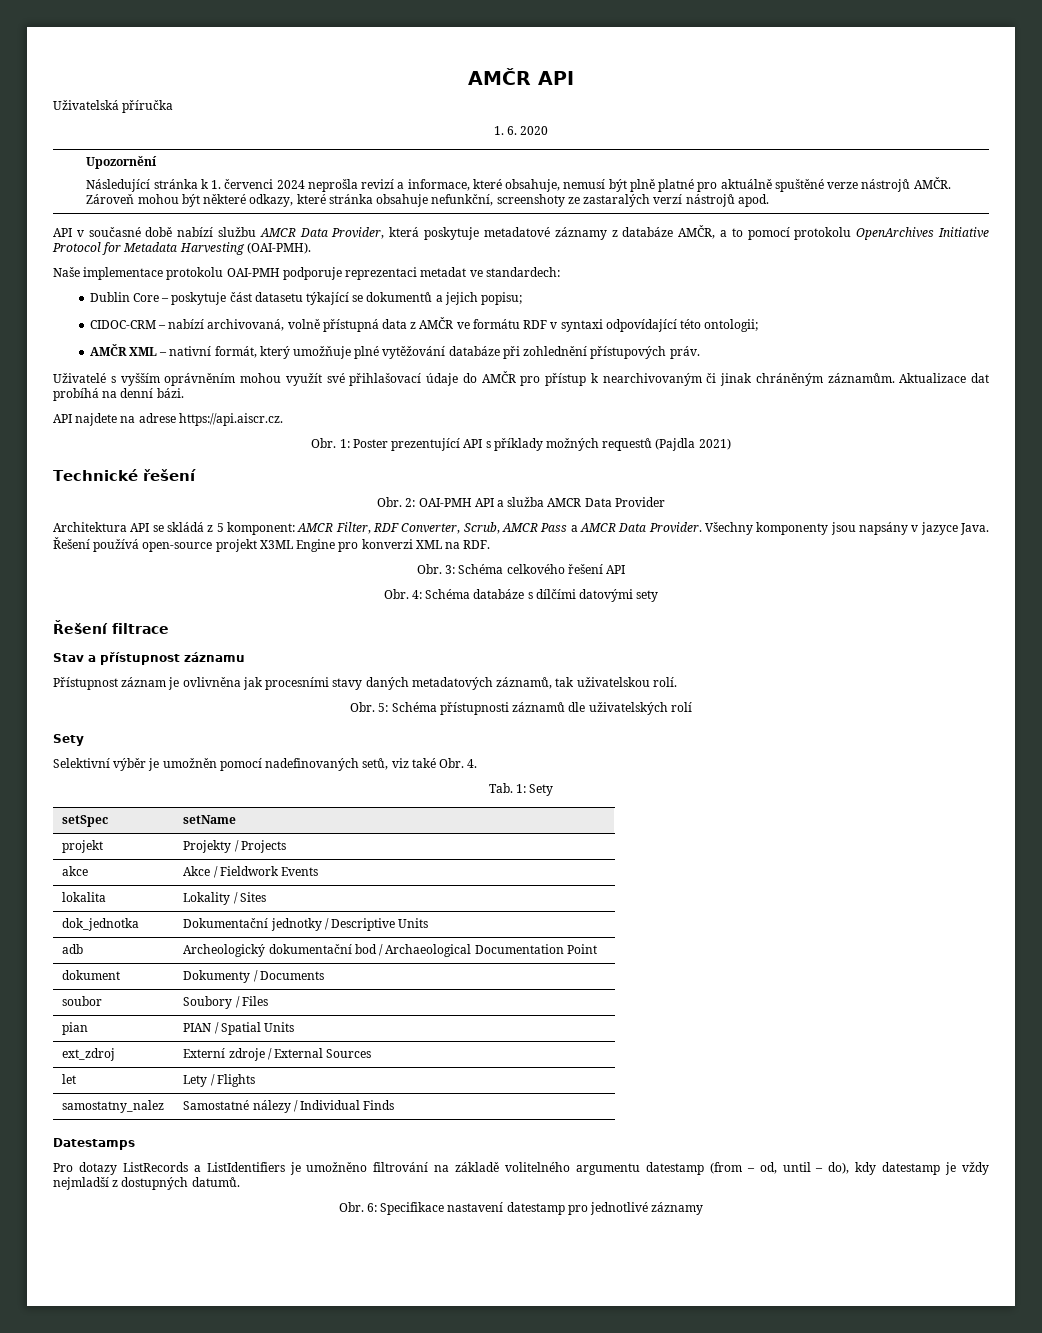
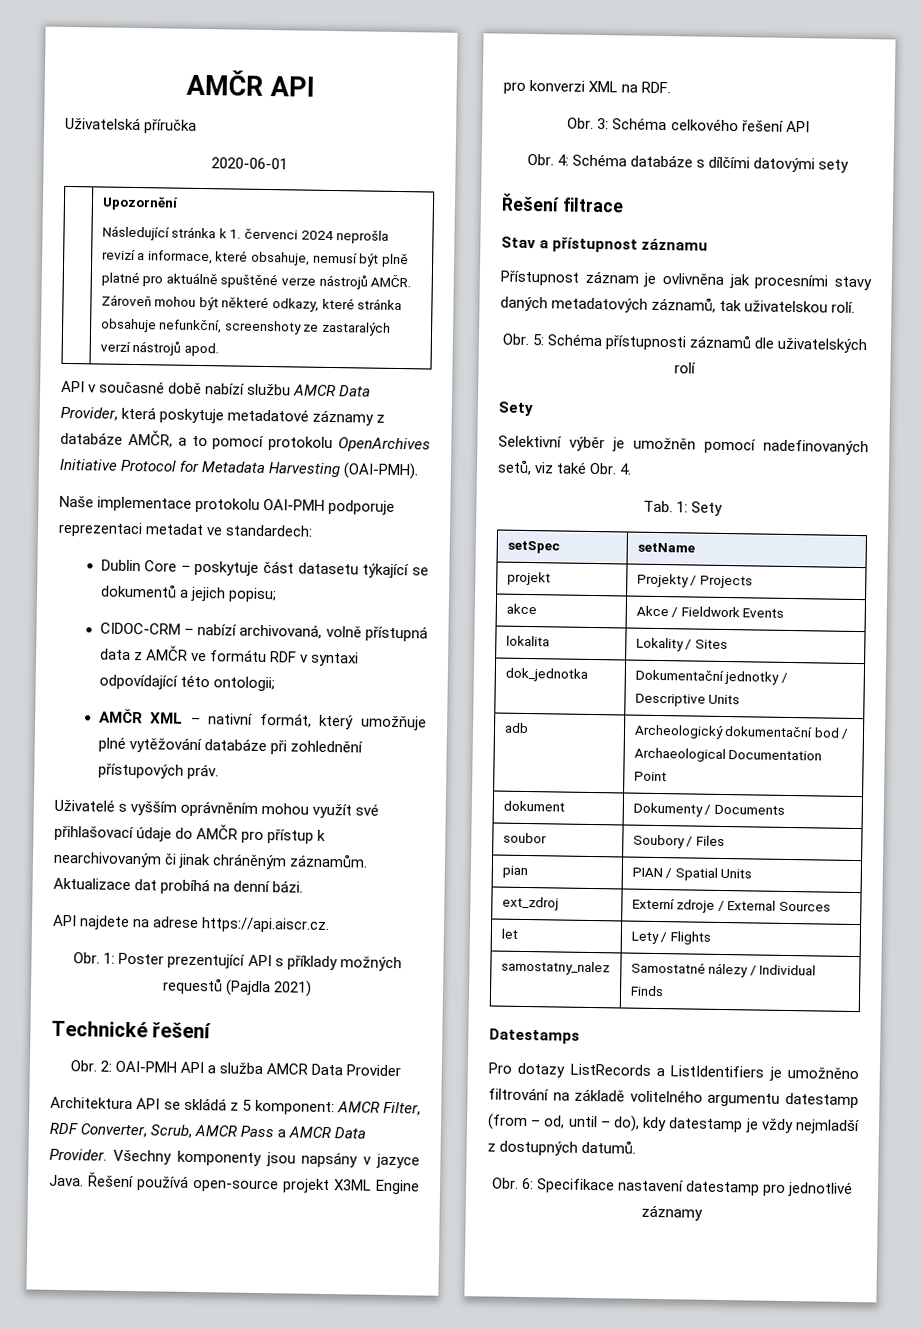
- 1. 6. 2020
+ 2020-06-01

